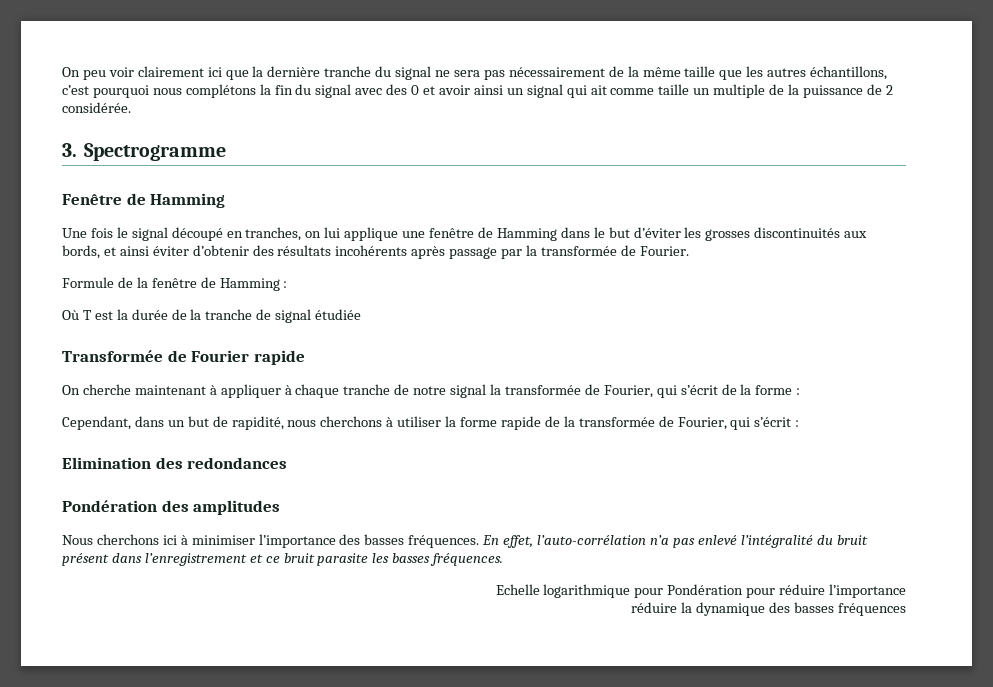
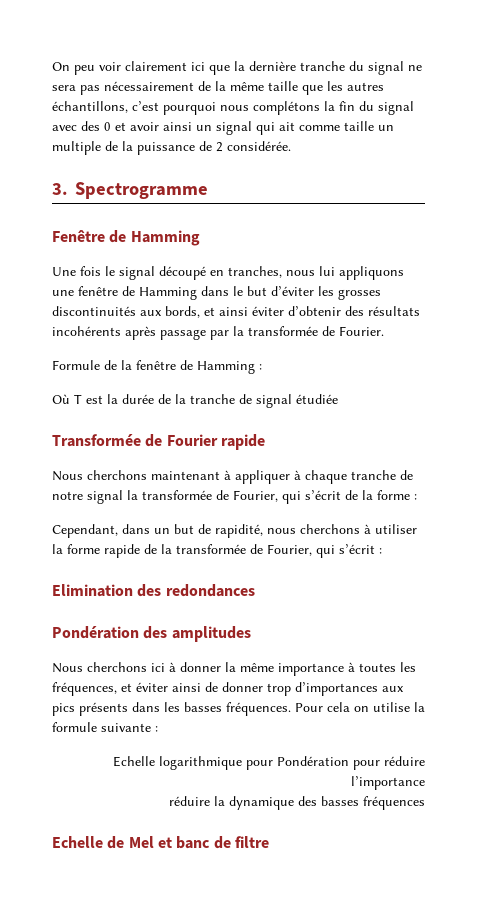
- Une fois le signal découpé en tranches, on lui applique une fenêtre de Hamming dans le but d’éviter les grosses discontinuités aux bords, et ainsi éviter d’obtenir des résultats incohérents après passage par la transformée de Fourier.
+ Une fois le signal découpé en tranches, nous lui appliquons une fenêtre de Hamming dans le but d’éviter les grosses discontinuités aux bords, et ainsi éviter d’obtenir des résultats incohérents après passage par la transformée de Fourier.
- On cherche maintenant à appliquer à chaque tranche de notre signal la transformée de Fourier, qui s’écrit de la forme :
+ Nous cherchons maintenant à appliquer à chaque tranche de notre signal la transformée de Fourier, qui s’écrit de la forme :
- Nous cherchons ici à minimiser l’importance des basses fréquences. En effet, l’auto-corrélation n’a pas enlevé l’intégralité du bruit présent dans l’enregistrement et ce bruit parasite les basses fréquences.
+ Nous cherchons ici à donner la même importance à toutes les fréquences, et éviter ainsi de donner trop d’importances aux pics présents dans les basses fréquences. Pour cela on utilise la formule suivante :
+ Echelle de Mel et banc de filtre

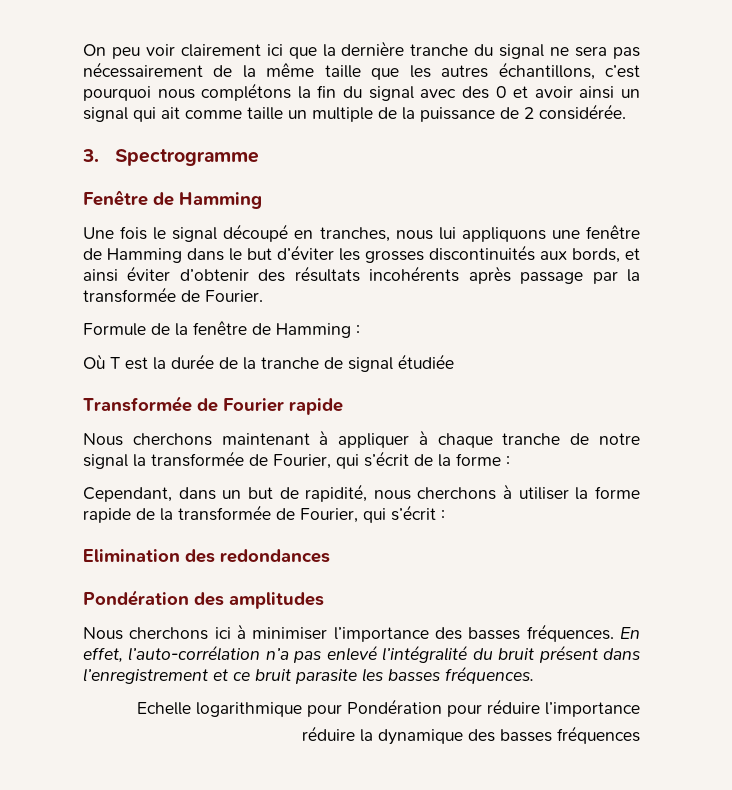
- Nous cherchons ici à donner la même importance à toutes les fréquences, et éviter ainsi de donner trop d’importances aux pics présents dans les basses fréquences. Pour cela on utilise la formule suivante :
+ Nous cherchons ici à minimiser l’importance des basses fréquences. En effet, l’auto-corrélation n’a pas enlevé l’intégralité du bruit présent dans l’enregistrement et ce bruit parasite les basses fréquences.
- Echelle de Mel et banc de filtre

